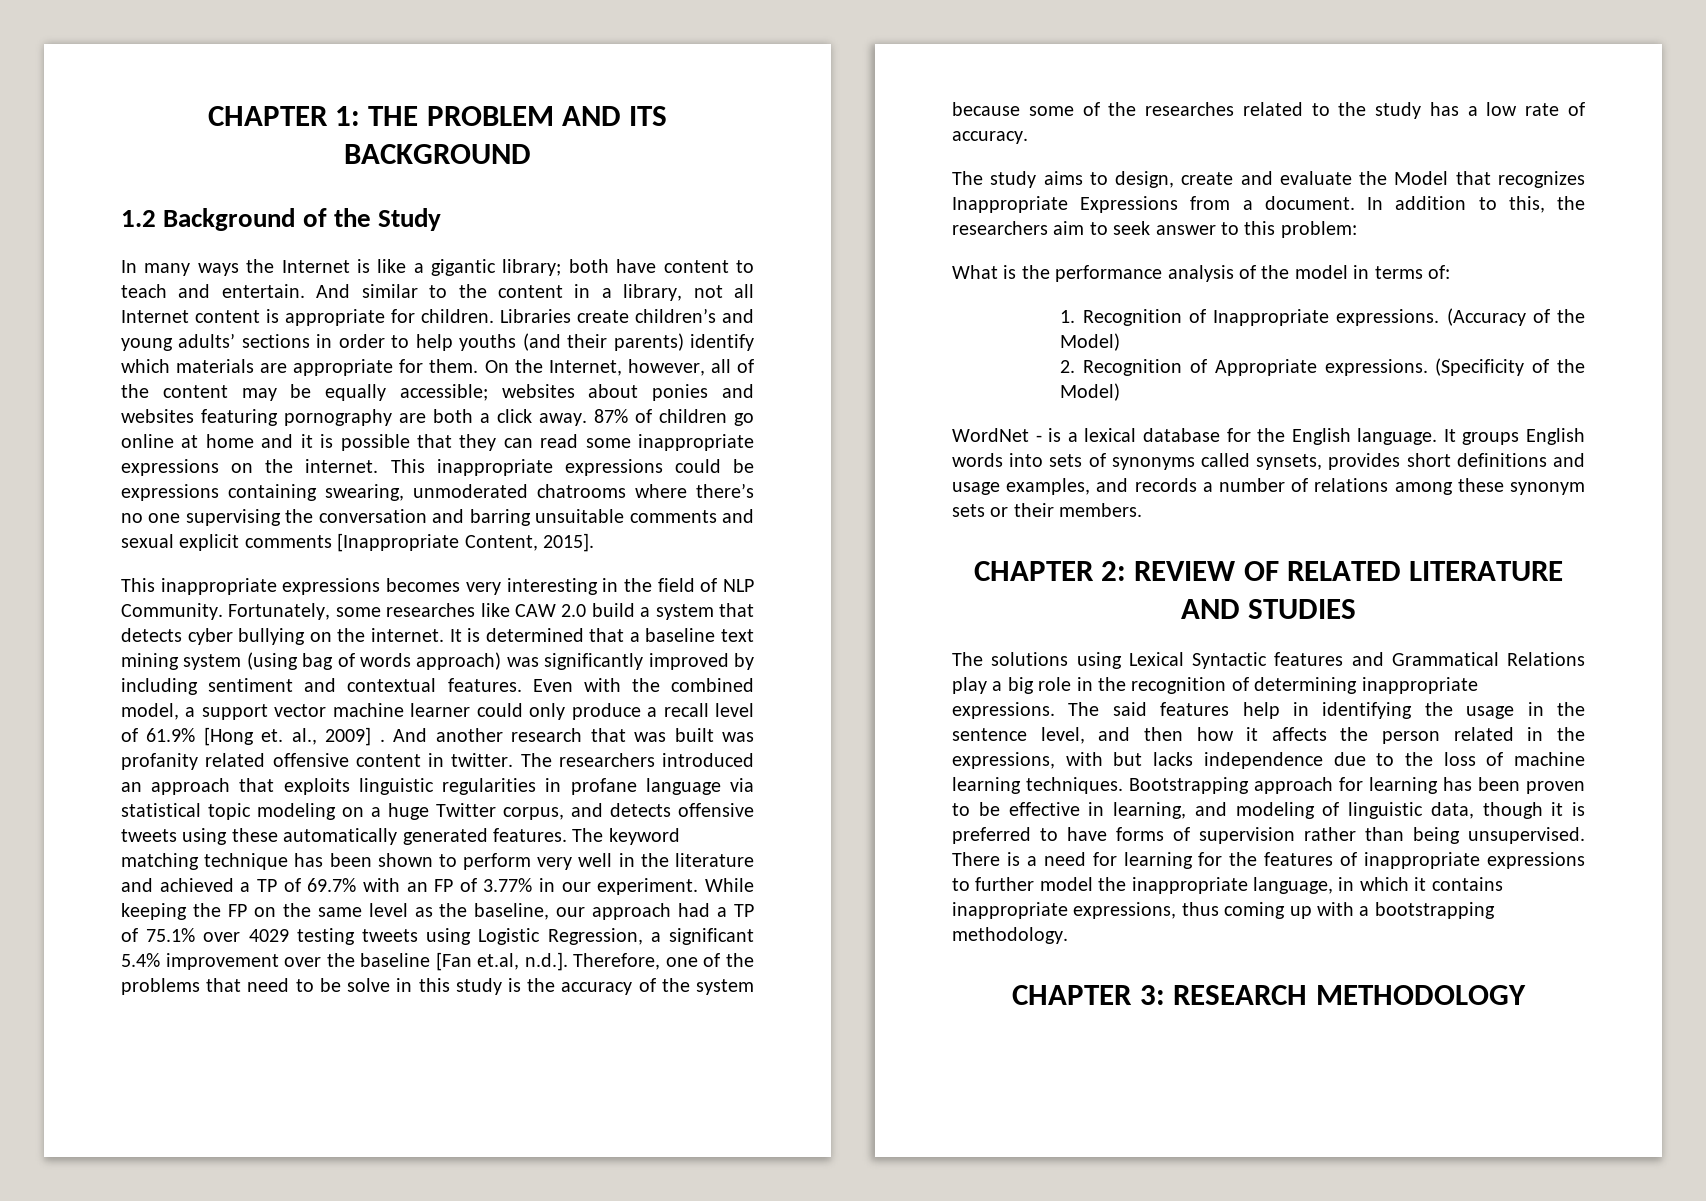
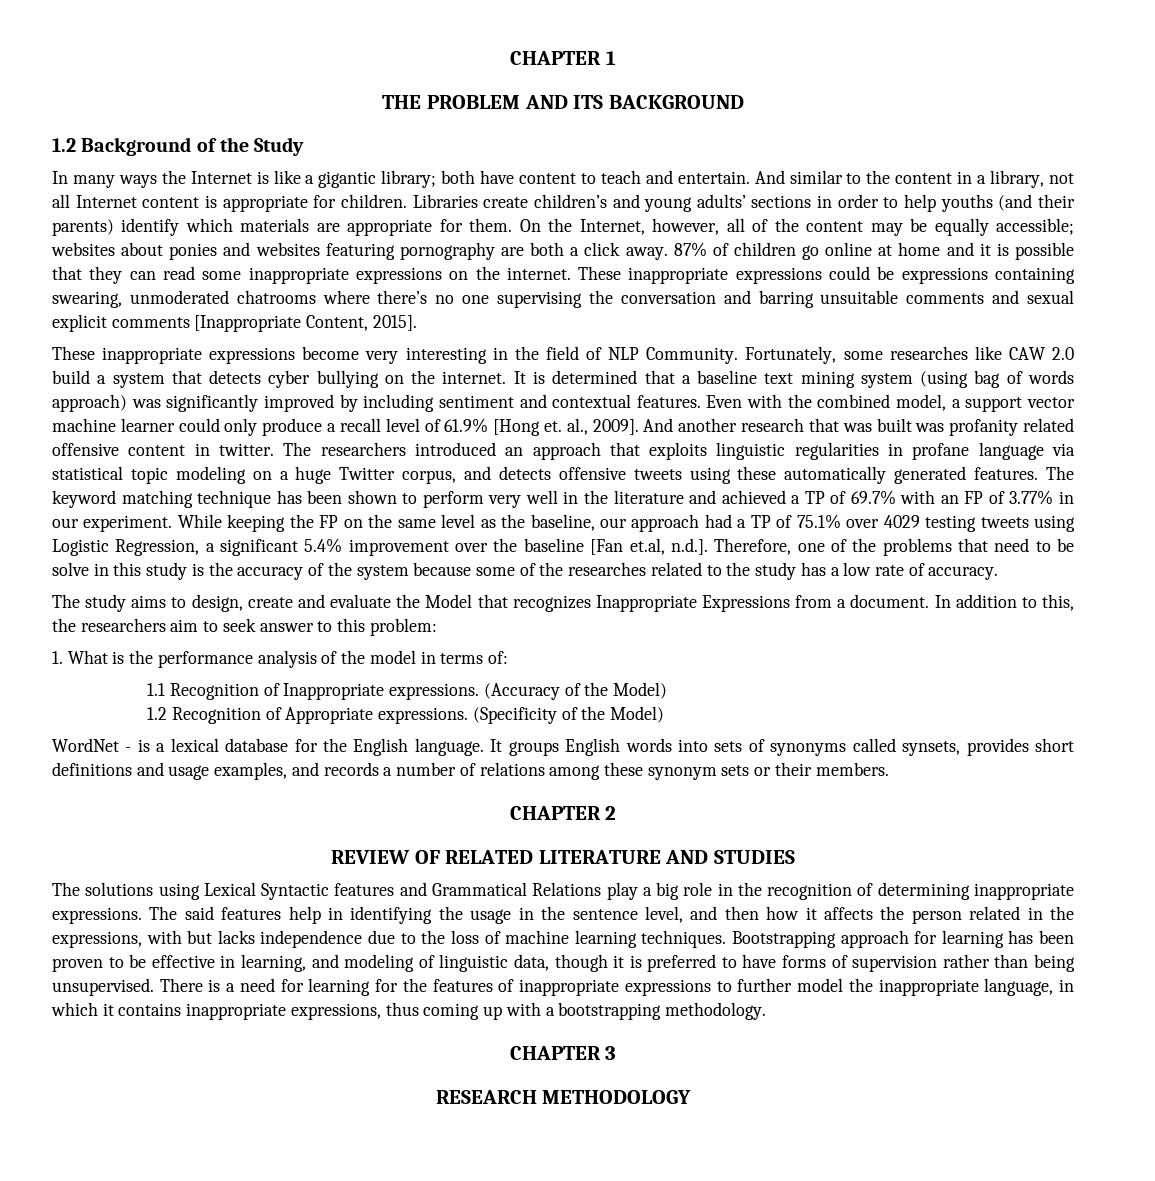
- CHAPTER 1: THE PROBLEM AND ITS BACKGROUND
+ CHAPTER 1
+ THE PROBLEM AND ITS BACKGROUND
- This inappropriate expressions could be expressions containing swearing, unmoderated chatrooms where there’s no one supervising the conversation and barring unsuitable comments and sexual explicit comments [Inappropriate Content, 2015].
+ These inappropriate expressions could be expressions containing swearing, unmoderated chatrooms where there’s no one supervising the conversation and barring unsuitable comments and sexual explicit comments [Inappropriate Content, 2015].
- This inappropriate expressions becomes very interesting in the field of NLP Community.
+ These inappropriate expressions become very interesting in the field of NLP Community.
- Even with the combined model, a support vector machine learner could only produce a recall level of 61.9% [Hong et. al., 2009] .
+ Even with the combined model, a support vector machine learner could only produce a recall level of 61.9% [Hong et. al., 2009].
- What is the performance analysis of the model in terms of:
+ 1. What is the performance analysis of the model in terms of:
- 1. Recognition of Inappropriate expressions.
+ 1.1 Recognition of Inappropriate expressions.
- 2. Recognition of Appropriate expressions.
+ 1.2 Recognition of Appropriate expressions.
- CHAPTER 2: REVIEW OF RELATED LITERATURE AND STUDIES
+ CHAPTER 2
+ REVIEW OF RELATED LITERATURE AND STUDIES
- CHAPTER 3: RESEARCH METHODOLOGY
+ CHAPTER 3
+ RESEARCH METHODOLOGY

